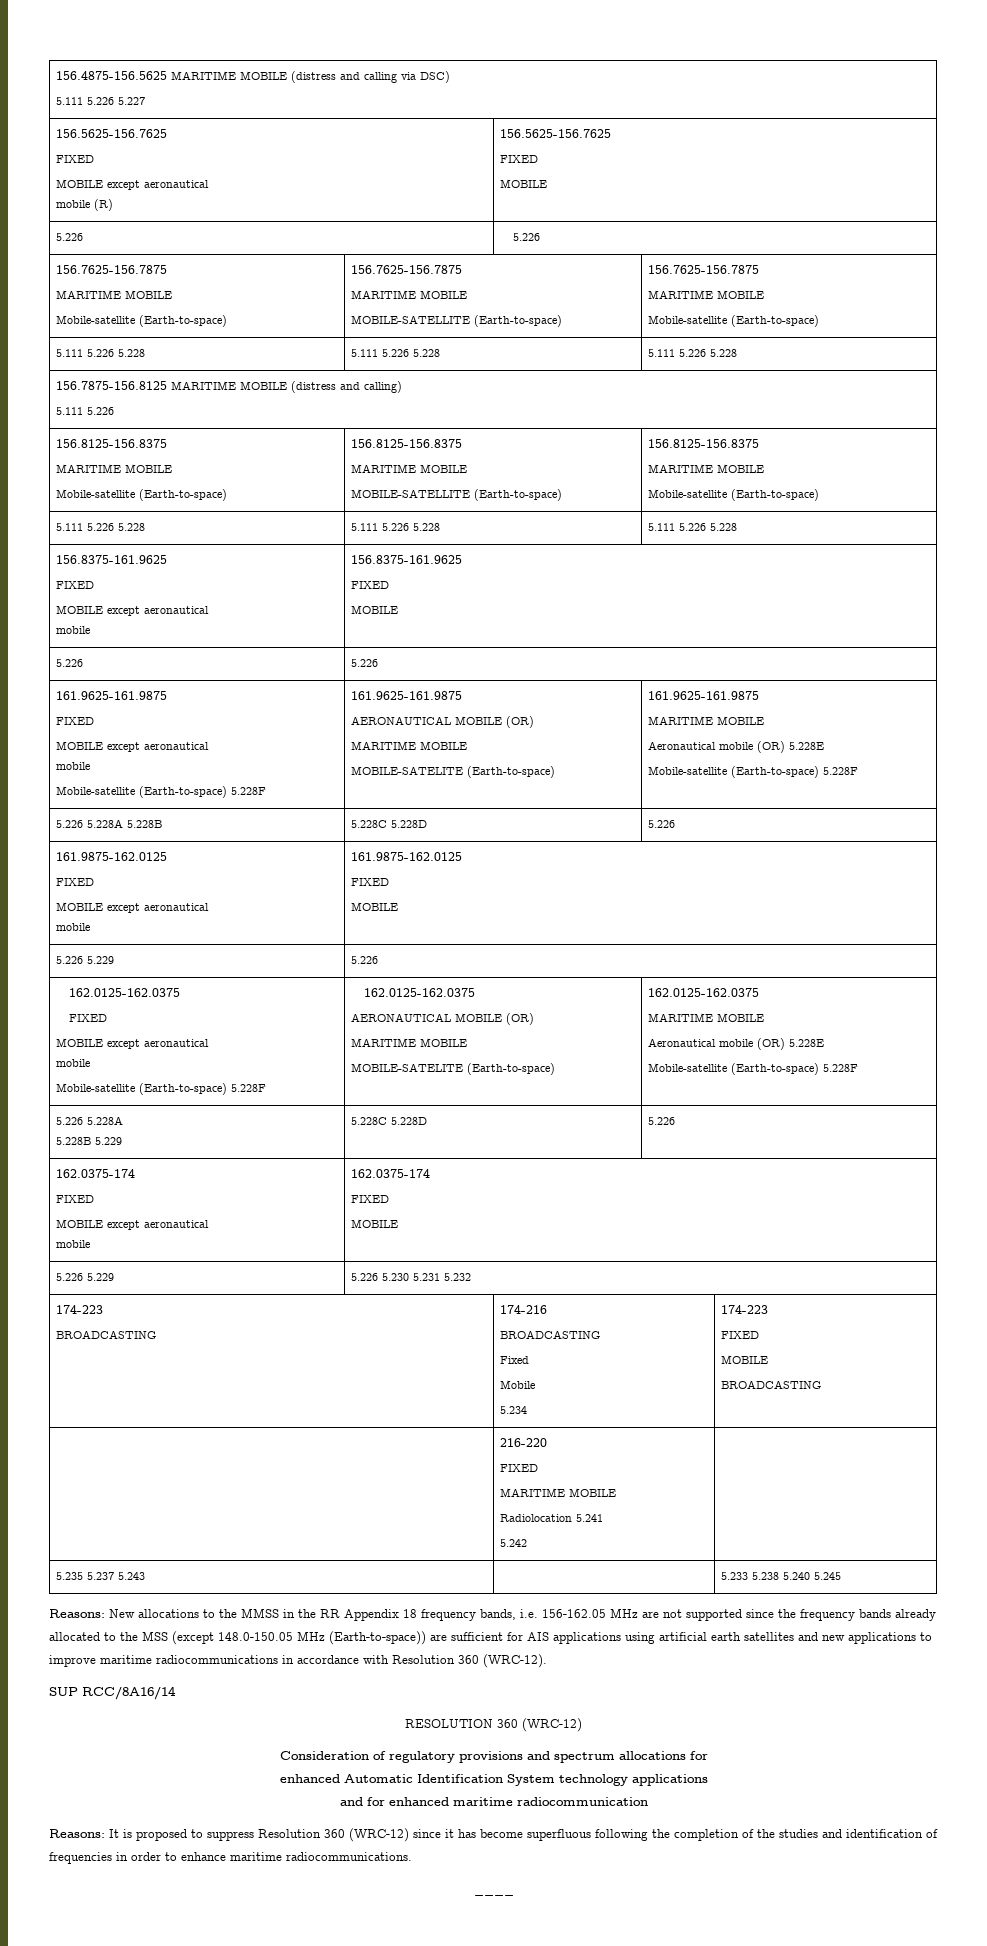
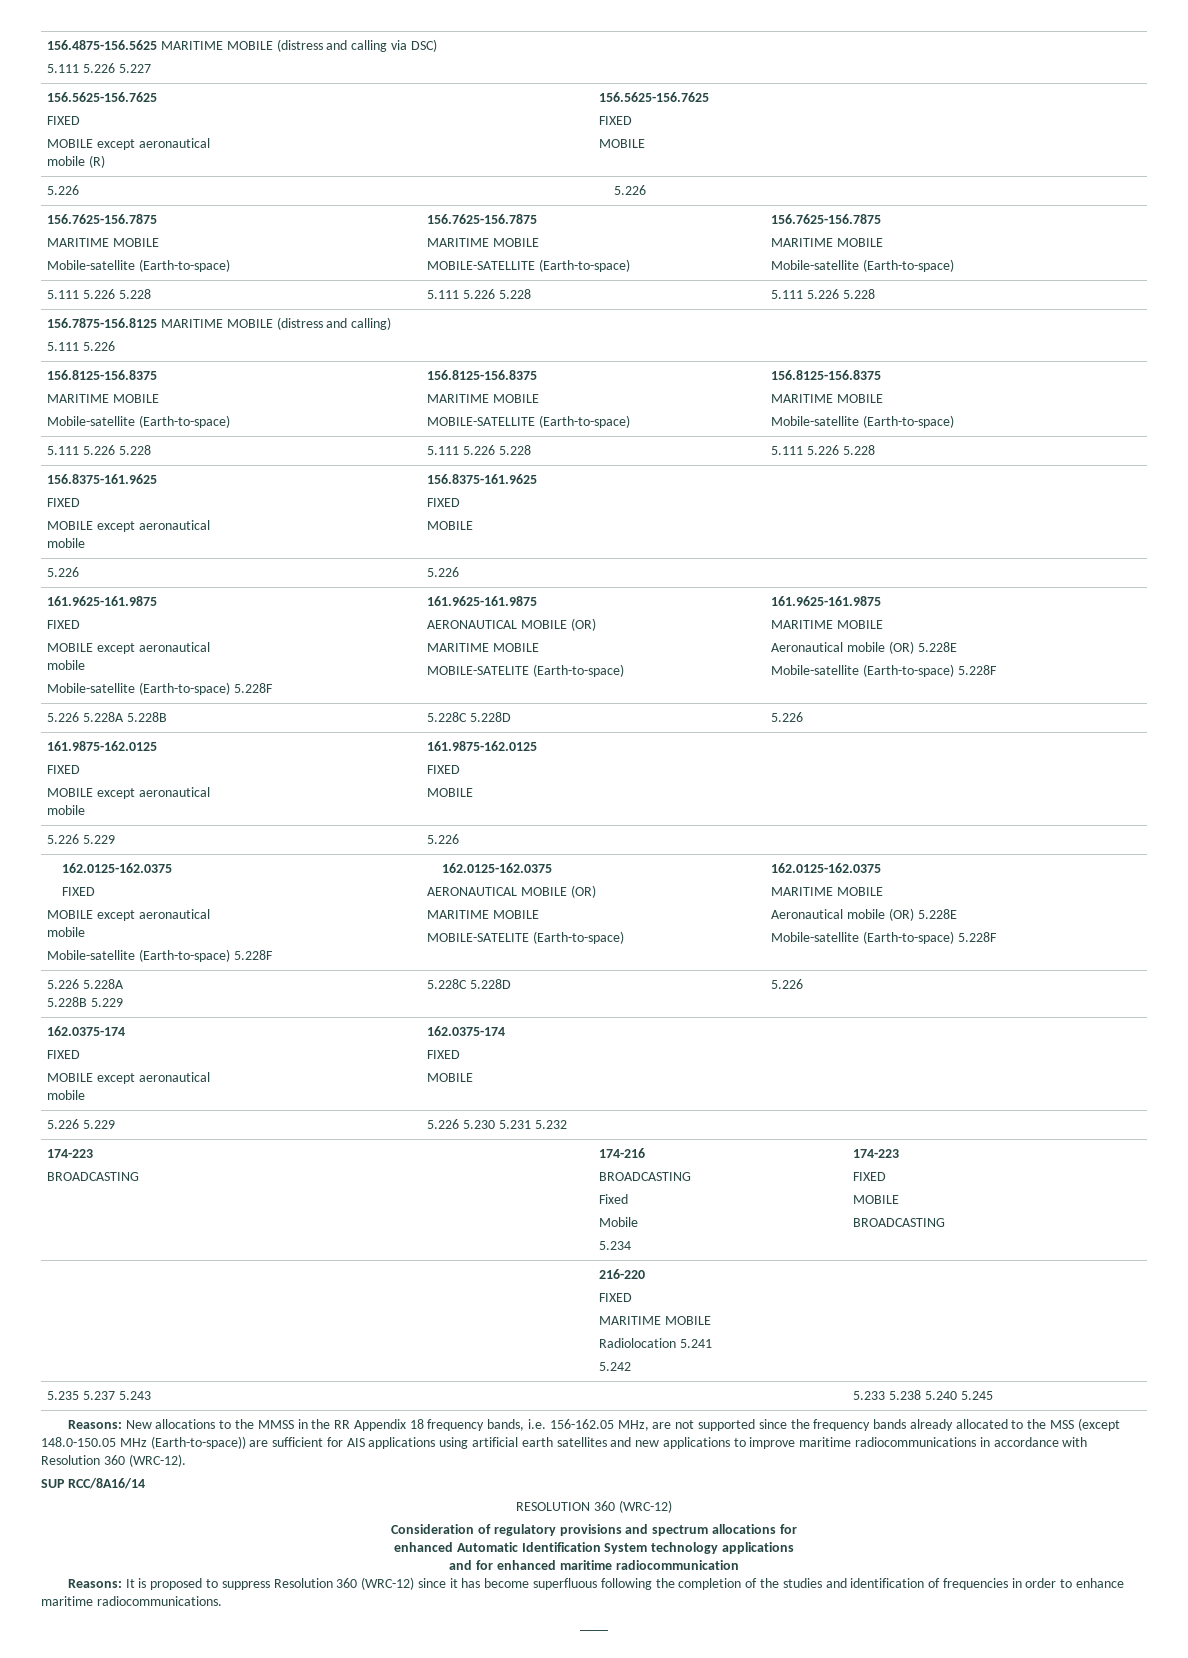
- Reasons: New allocations to the MMSS in the RR Appendix 18 frequency bands, i.e. 156-162.05 MHz are not supported since the frequency bands already allocated to the MSS (except 148.0-150.05 MHz (Earth-to-space)) are sufficient for AIS applications using artificial earth satellites and new applications to improve maritime radiocommunications in accordance with Resolution 360 (WRC-12).
+ Reasons: New allocations to the MMSS in the RR Appendix 18 frequency bands, i.e. 156-162.05 MHz, are not supported since the frequency bands already allocated to the MSS (except 148.0-150.05 MHz (Earth-to-space)) are sufficient for AIS applications using artificial earth satellites and new applications to improve maritime radiocommunications in accordance with Resolution 360 (WRC-12).

